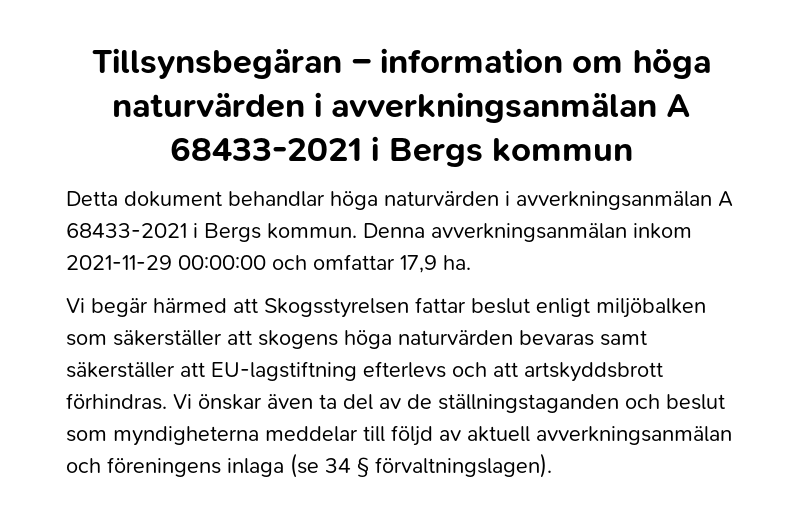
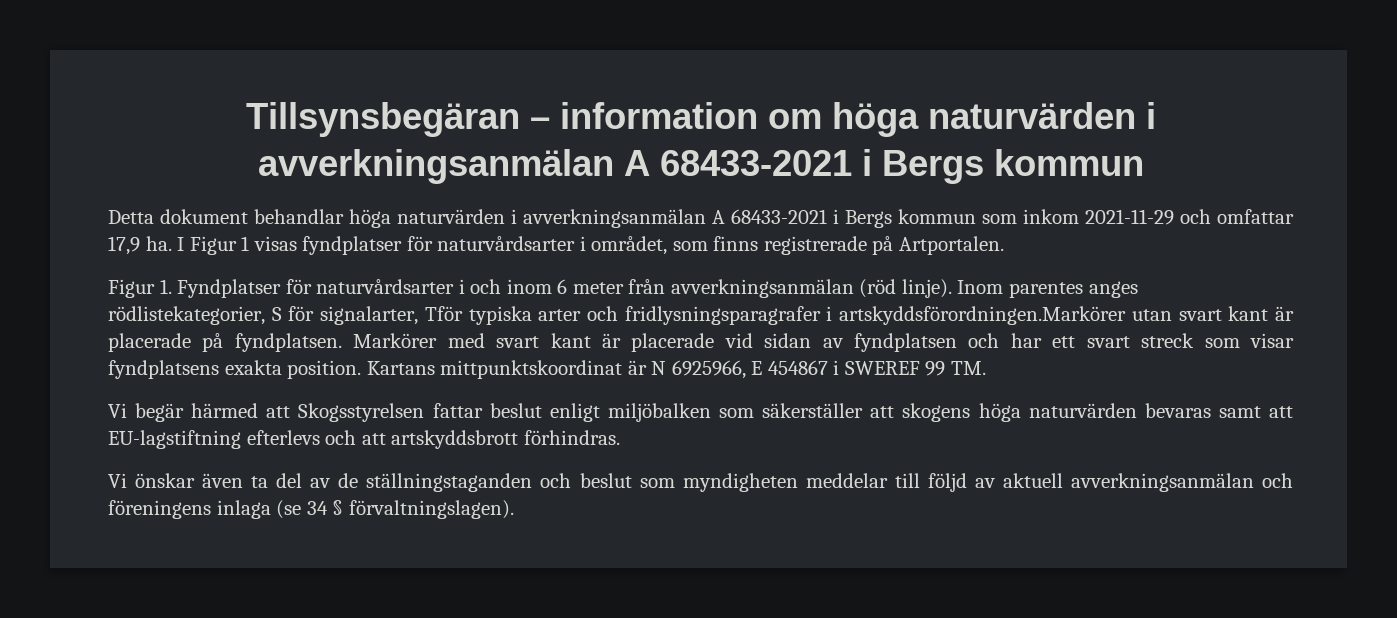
- Detta dokument behandlar höga naturvärden i avverkningsanmälan A 68433-2021 i Bergs kommun. Denna avverkningsanmälan inkom 2021-11-29 00:00:00 och omfattar 17,9 ha.
+ Detta dokument behandlar höga naturvärden i avverkningsanmälan A 68433-2021 i Bergs kommun som inkom 2021-11-29 och omfattar 17,9 ha. I Figur 1 visas fyndplatser för naturvårdsarter i området, som finns registrerade på Artportalen.
+ Figur 1. Fyndplatser för naturvårdsarter i och inom 6 meter från avverkningsanmälan (röd linje). Inom parentes anges rödlistekategorier, S för signalarter, Tför typiska arter och fridlysningsparagrafer i artskyddsförordningen.Markörer utan svart kant är placerade på fyndplatsen. Markörer med svart kant är placerade vid sidan av fyndplatsen och har ett svart streck som visar fyndplatsens exakta position. Kartans mittpunktskoordinat är N 6925966, E 454867 i SWEREF 99 TM.
- Vi begär härmed att Skogsstyrelsen fattar beslut enligt miljöbalken som säkerställer att skogens höga naturvärden bevaras samt säkerställer att EU-lagstiftning efterlevs och att artskyddsbrott förhindras. Vi önskar även ta del av de ställningstaganden och beslut som myndigheterna meddelar till följd av aktuell avverkningsanmälan och föreningens inlaga (se 34 § förvaltningslagen).
+ Vi begär härmed att Skogsstyrelsen fattar beslut enligt miljöbalken som säkerställer att skogens höga naturvärden bevaras samt att EU-lagstiftning efterlevs och att artskyddsbrott förhindras.
+ Vi önskar även ta del av de ställningstaganden och beslut som myndigheten meddelar till följd av aktuell avverkningsanmälan och föreningens inlaga (se 34 § förvaltningslagen).

